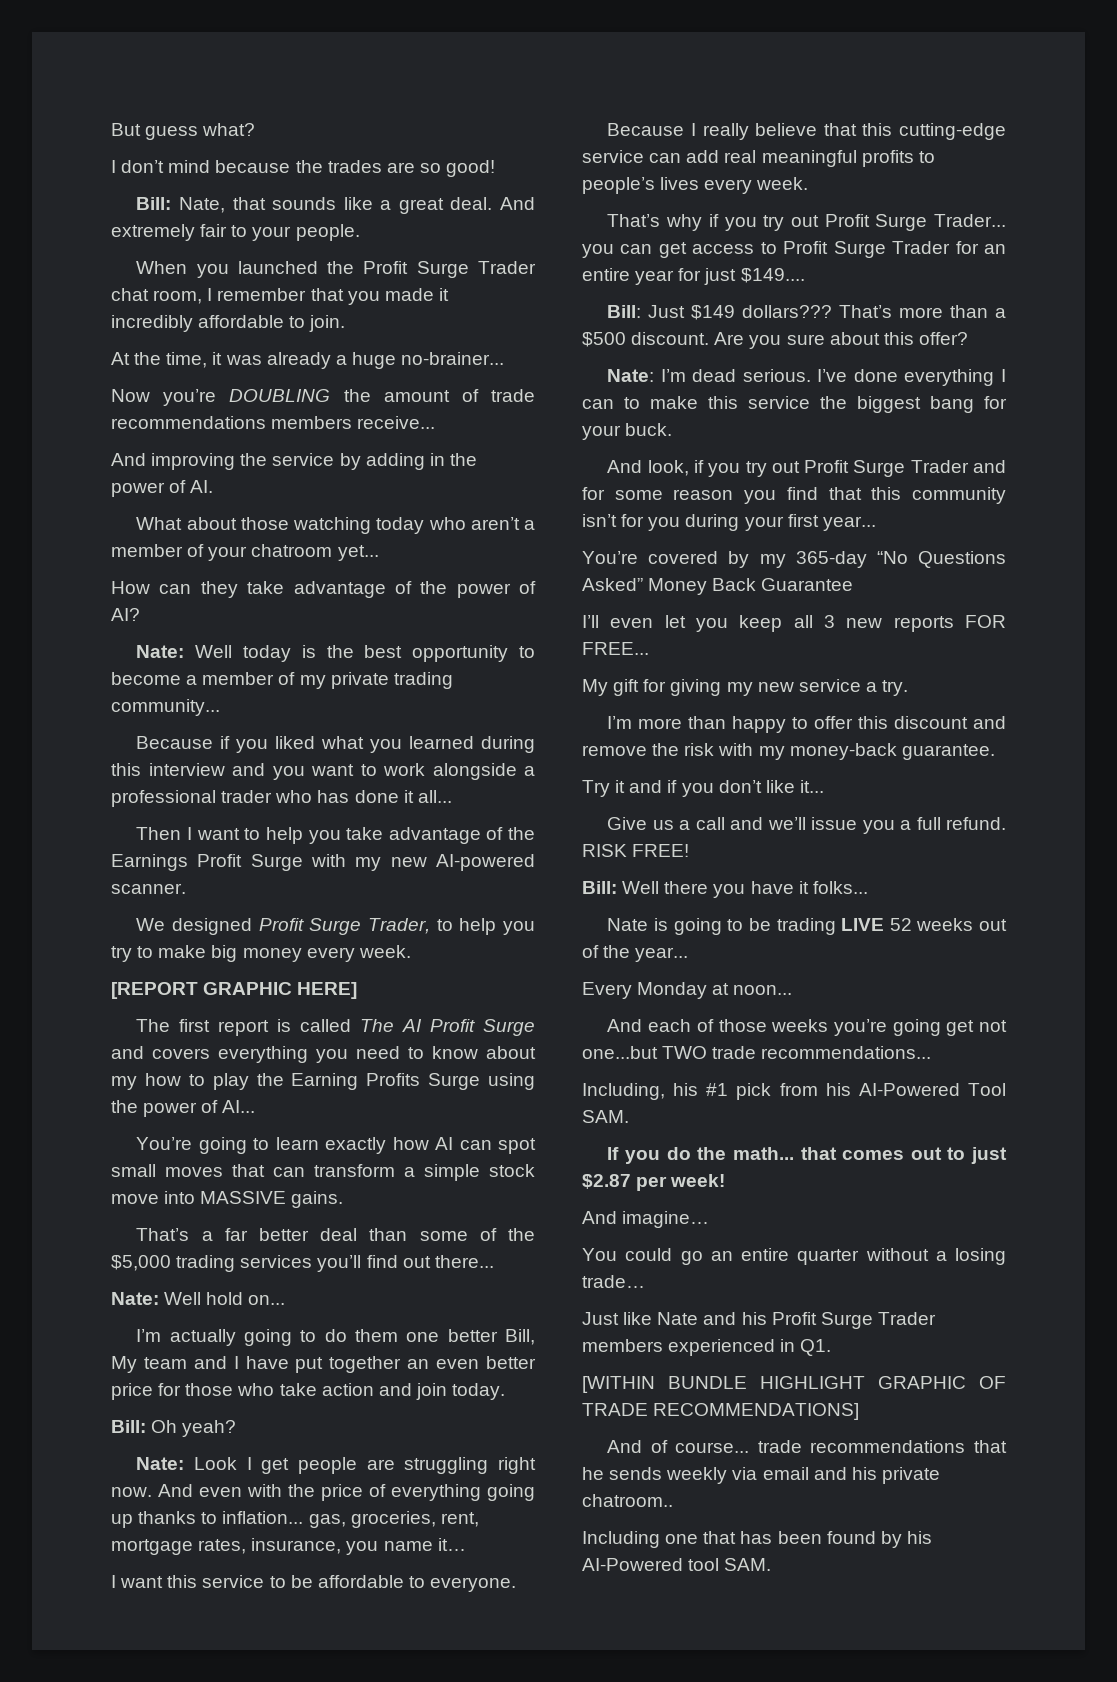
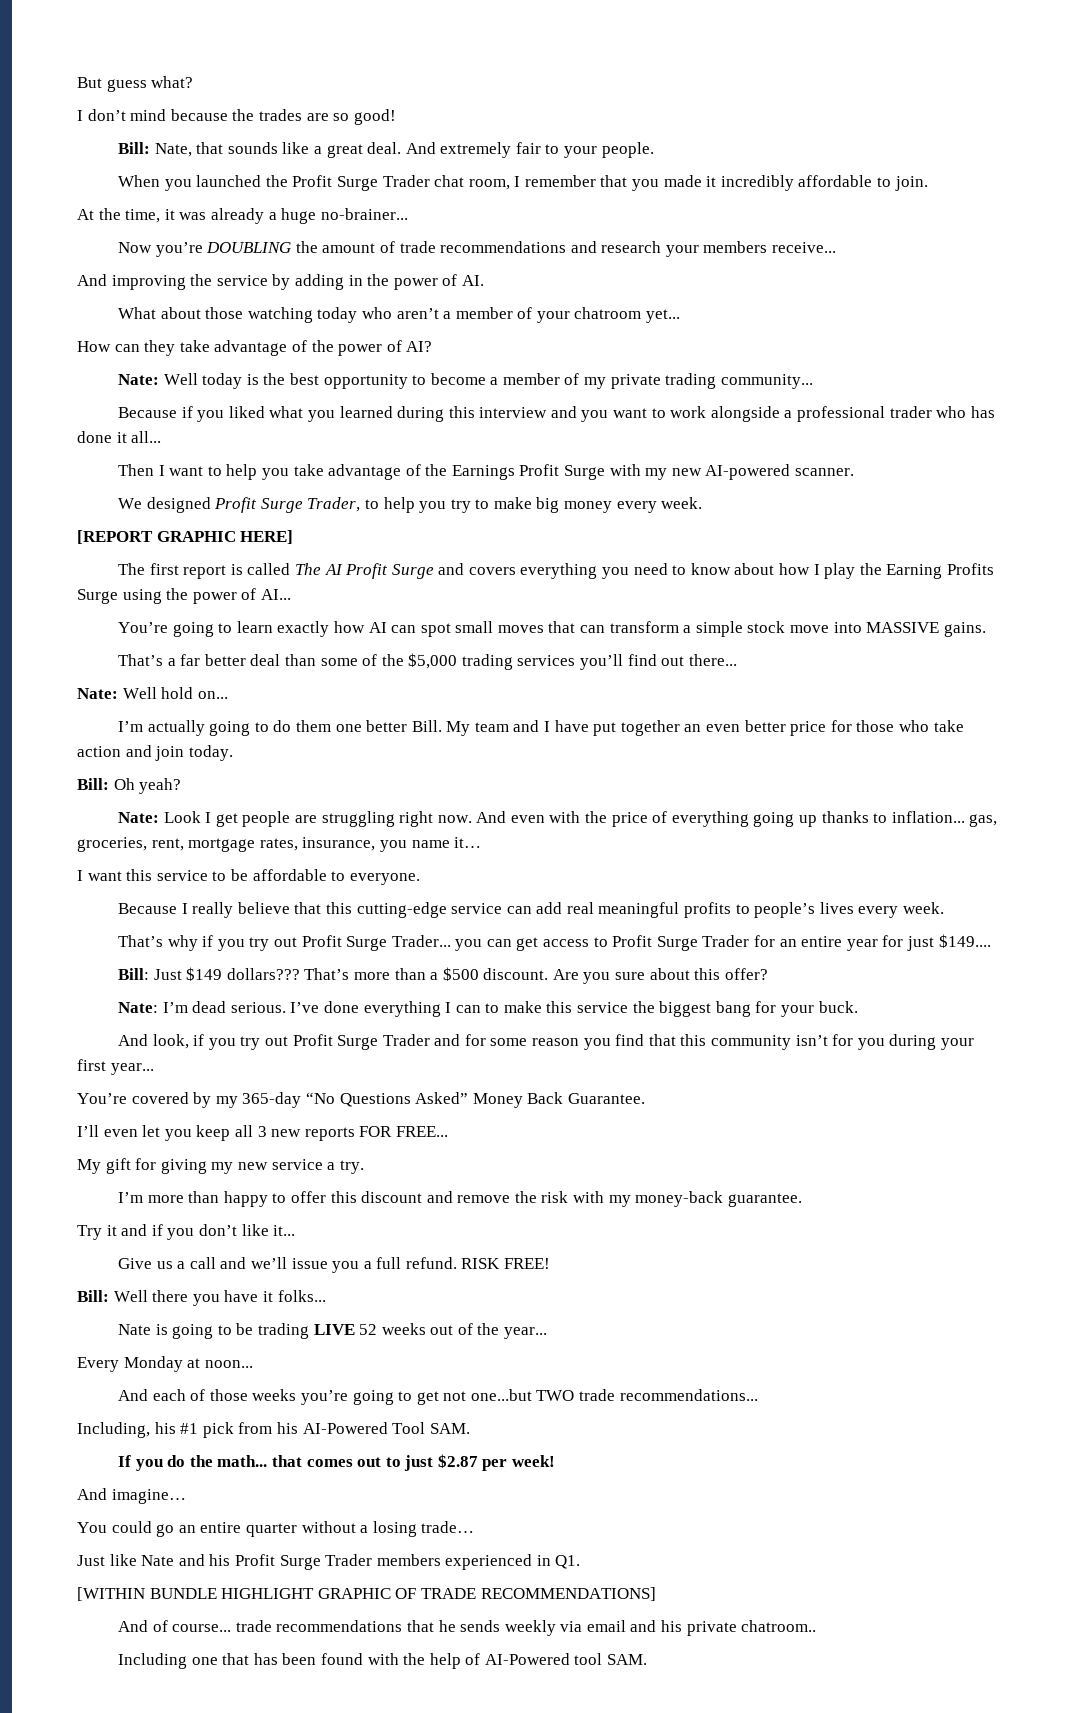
- Now you’re DOUBLING the amount of trade recommendations members receive...
+ Now you’re DOUBLING the amount of trade recommendations and research your members receive...
- The first report is called The AI Profit Surge and covers everything you need to know about my how to play the Earning Profits Surge using the power of AI...
+ The first report is called The AI Profit Surge and covers everything you need to know about how I play the Earning Profits Surge using the power of AI...
- I’m actually going to do them one better Bill, My team and I have put together an even better price for those who take action and join today.
+ I’m actually going to do them one better Bill. My team and I have put together an even better price for those who take action and join today.
- You’re covered by my 365-day “No Questions Asked” Money Back Guarantee
+ You’re covered by my 365-day “No Questions Asked” Money Back Guarantee.
- And each of those weeks you’re going get not one...but TWO trade recommendations...
+ And each of those weeks you’re going to get not one...but TWO trade recommendations...
- Including one that has been found by his AI-Powered tool SAM.
+ Including one that has been found with the help of AI-Powered tool SAM.

